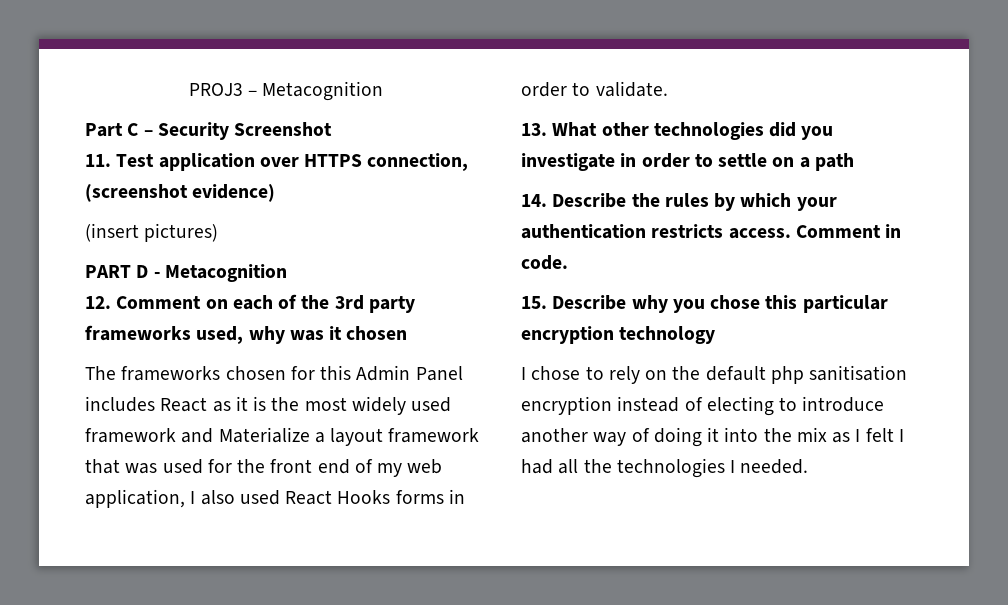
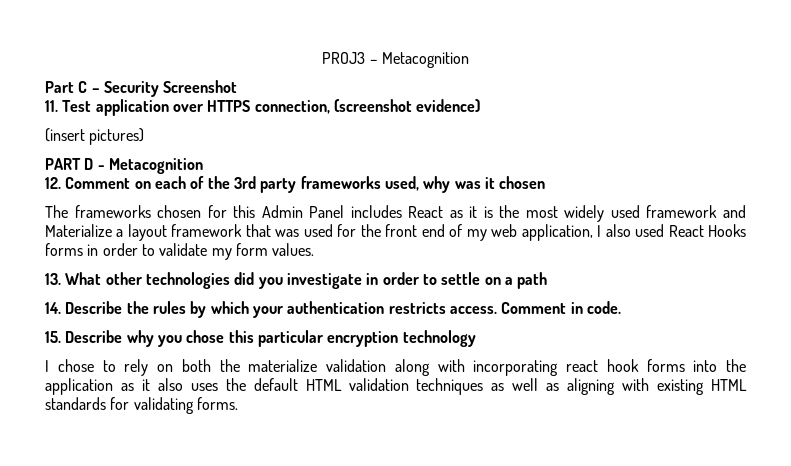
- The frameworks chosen for this Admin Panel includes React as it is the most widely used framework and Materialize a layout framework that was used for the front end of my web application, I also used React Hooks forms in order to validate.
+ The frameworks chosen for this Admin Panel includes React as it is the most widely used framework and Materialize a layout framework that was used for the front end of my web application, I also used React Hooks forms in order to validate my form values.
- I chose to rely on the default php sanitisation encryption instead of electing to introduce another way of doing it into the mix as I felt I had all the technologies I needed.
+ I chose to rely on both the materialize validation along with incorporating react hook forms into the application as it also uses the default HTML validation techniques as well as aligning with existing HTML standards for validating forms.

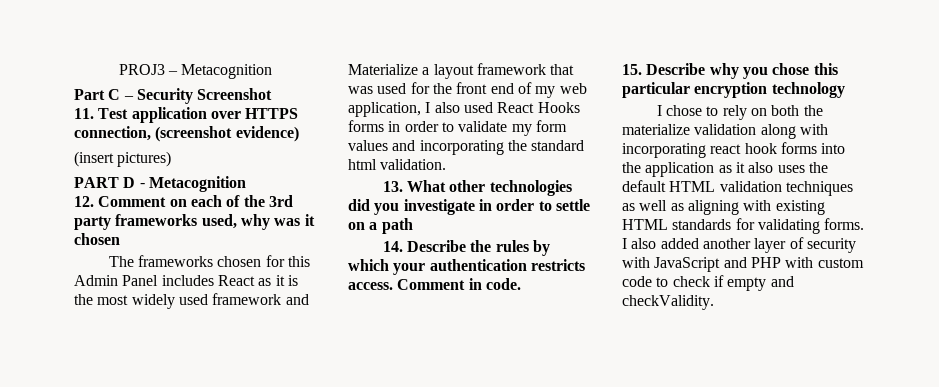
- The frameworks chosen for this Admin Panel includes React as it is the most widely used framework and Materialize a layout framework that was used for the front end of my web application, I also used React Hooks forms in order to validate my form values.
+ The frameworks chosen for this Admin Panel includes React as it is the most widely used framework and Materialize a layout framework that was used for the front end of my web application, I also used React Hooks forms in order to validate my form values and incorporating the standard html validation.
+ I also added another layer of security with JavaScript and PHP with custom code to check if empty and checkValidity.

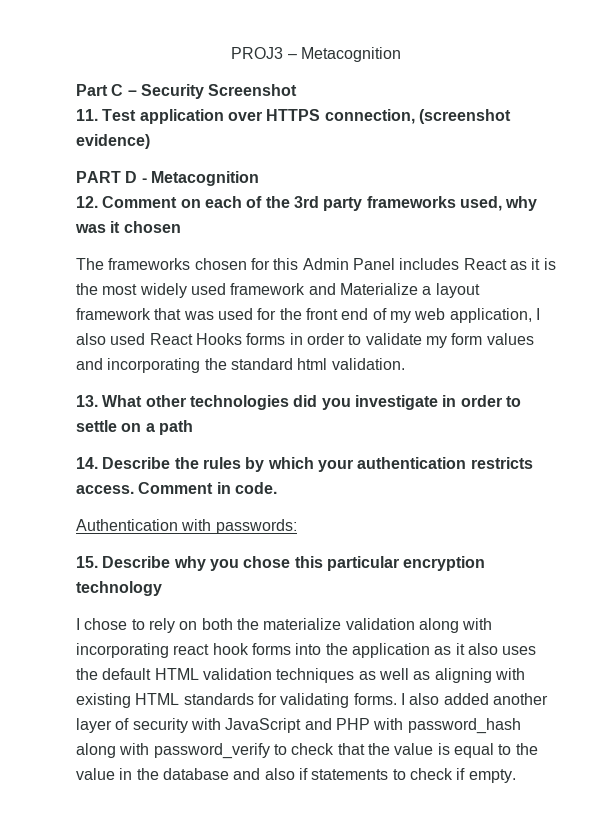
- (insert pictures)
+ Authentication with passwords:
- I also added another layer of security with JavaScript and PHP with custom code to check if empty and checkValidity.
+ I also added another layer of security with JavaScript and PHP with password_hash along with password_verify to check that the value is equal to the value in the database and also if statements to check if empty.

